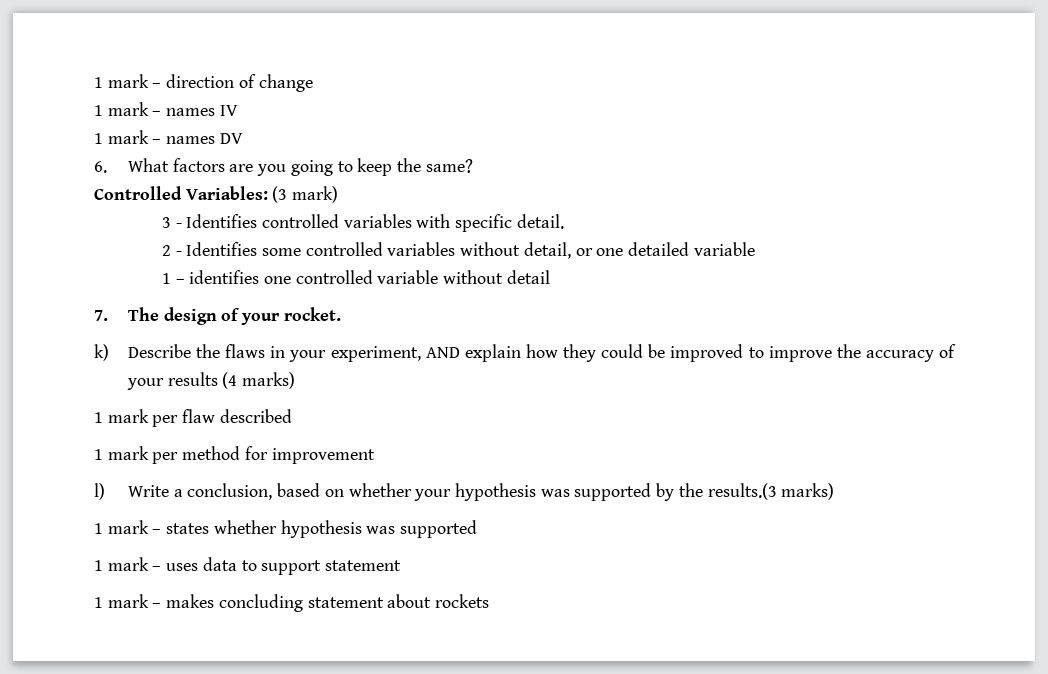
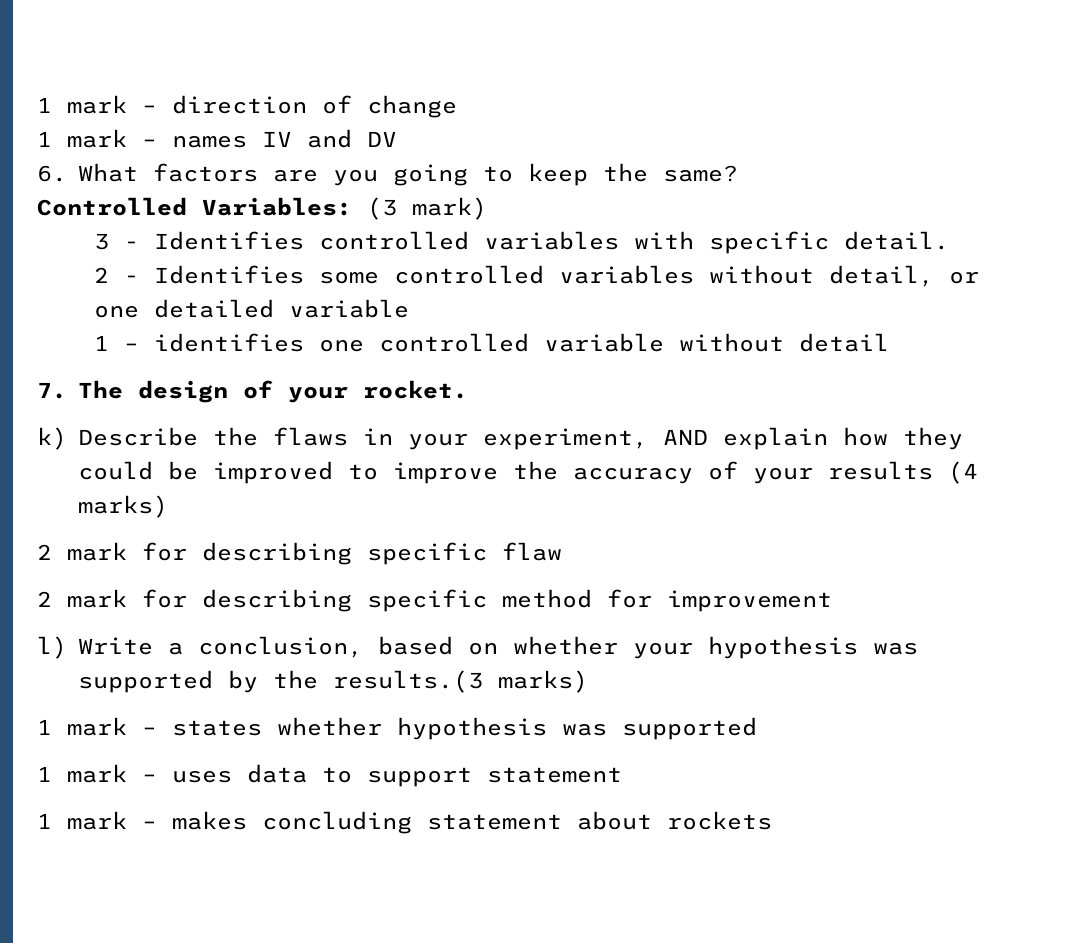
- 1 mark – names IV
- 1 mark – names DV
+ 1 mark – names IV and DV
- 1 mark per flaw described
- 1 mark per method for improvement
+ 2 mark for describing specific flaw
+ 2 mark for describing specific method for improvement

